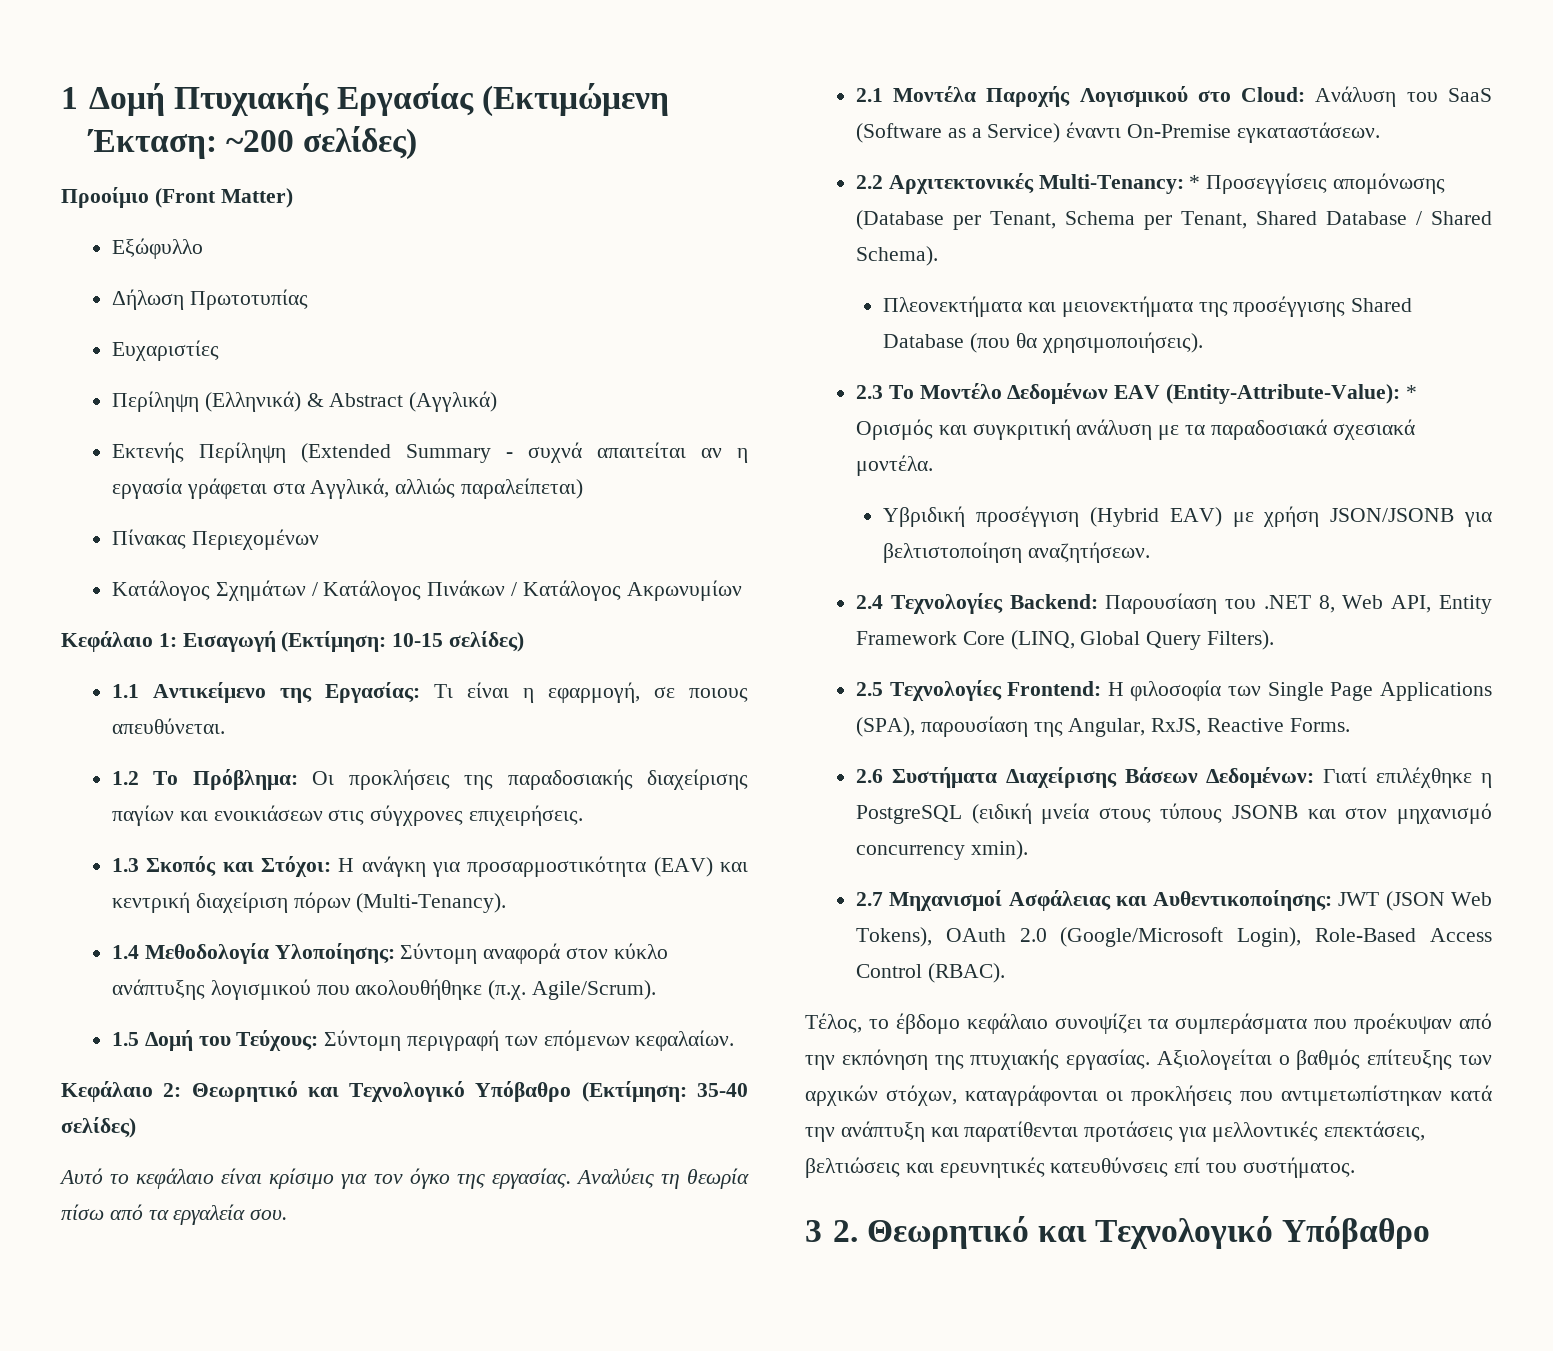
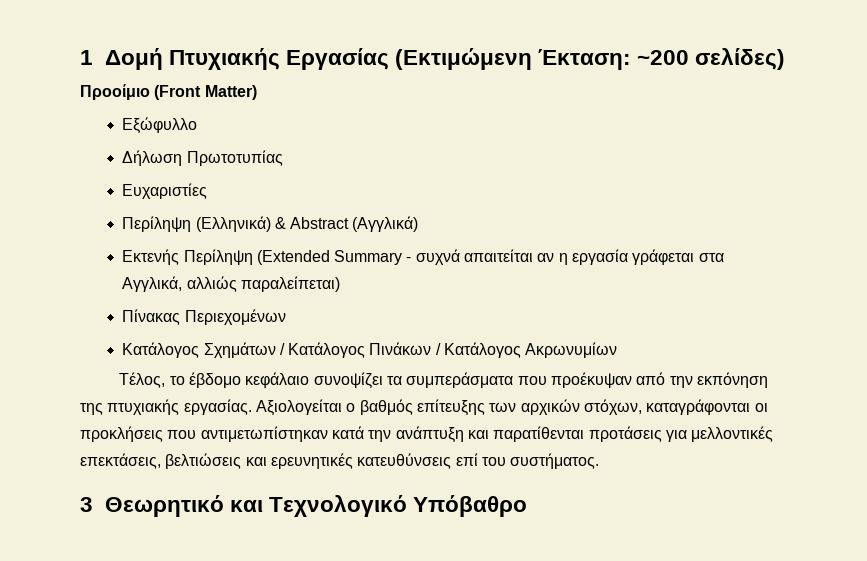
- Κεφάλαιο 1: Εισαγωγή (Εκτίμηση: 10-15 σελίδες)
- 1.1 Αντικείμενο της Εργασίας: Τι είναι η εφαρμογή, σε ποιους απευθύνεται.
- 1.2 Το Πρόβλημα: Οι προκλήσεις της παραδοσιακής διαχείρισης παγίων και ενοικιάσεων στις σύγχρονες επιχειρήσεις.
- 1.3 Σκοπός και Στόχοι: Η ανάγκη για προσαρμοστικότητα (EAV) και κεντρική διαχείριση πόρων (Multi-Tenancy).
- 1.4 Μεθοδολογία Υλοποίησης: Σύντομη αναφορά στον κύκλο ανάπτυξης λογισμικού που ακολουθήθηκε (π.χ. Agile/Scrum).
- 1.5 Δομή του Τεύχους: Σύντομη περιγραφή των επόμενων κεφαλαίων.
- Κεφάλαιο 2: Θεωρητικό και Τεχνολογικό Υπόβαθρο (Εκτίμηση: 35-40 σελίδες)
- Αυτό το κεφάλαιο είναι κρίσιμο για τον όγκο της εργασίας. Αναλύεις τη θεωρία πίσω από τα εργαλεία σου.
- 2.1 Μοντέλα Παροχής Λογισμικού στο Cloud: Ανάλυση του SaaS (Software as a Service) έναντι On-Premise εγκαταστάσεων.
- 2.2 Αρχιτεκτονικές Multi-Tenancy: * Προσεγγίσεις απομόνωσης (Database per Tenant, Schema per Tenant, Shared Database / Shared Schema).
- Πλεονεκτήματα και μειονεκτήματα της προσέγγισης Shared Database (που θα χρησιμοποιήσεις).
- 2.3 Το Μοντέλο Δεδομένων EAV (Entity-Attribute-Value): * Ορισμός και συγκριτική ανάλυση με τα παραδοσιακά σχεσιακά μοντέλα.
- Υβριδική προσέγγιση (Hybrid EAV) με χρήση JSON/JSONB για βελτιστοποίηση αναζητήσεων.
- 2.4 Τεχνολογίες Backend: Παρουσίαση του .NET 8, Web API, Entity Framework Core (LINQ, Global Query Filters).
- 2.5 Τεχνολογίες Frontend: Η φιλοσοφία των Single Page Applications (SPA), παρουσίαση της Angular, RxJS, Reactive Forms.
- 2.6 Συστήματα Διαχείρισης Βάσεων Δεδομένων: Γιατί επιλέχθηκε η PostgreSQL (ειδική μνεία στους τύπους JSONB και στον μηχανισμό concurrency xmin).
- 2.7 Μηχανισμοί Ασφάλειας και Αυθεντικοποίησης: JWT (JSON Web Tokens), OAuth 2.0 (Google/Microsoft Login), Role-Based Access Control (RBAC).
- 3 2. Θεωρητικό και Τεχνολογικό Υπόβαθρο
+ 3 Θεωρητικό και Τεχνολογικό Υπόβαθρο

